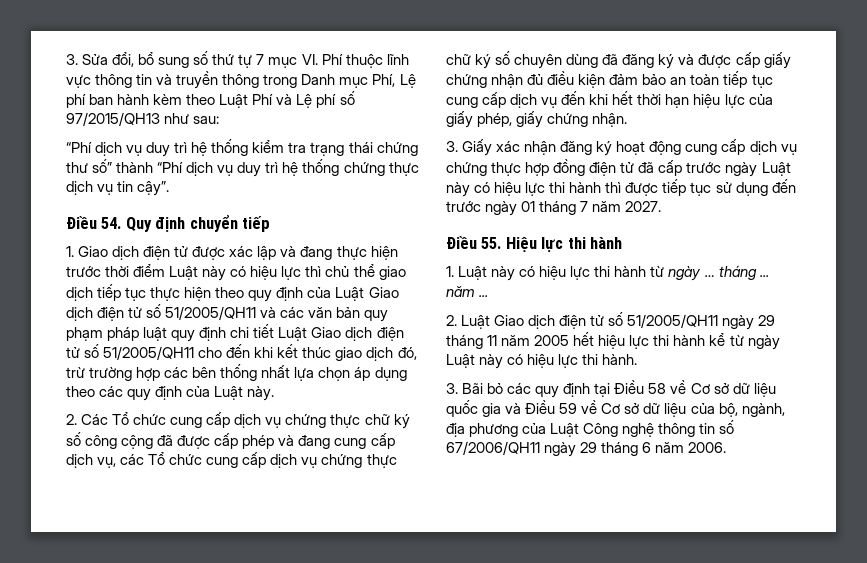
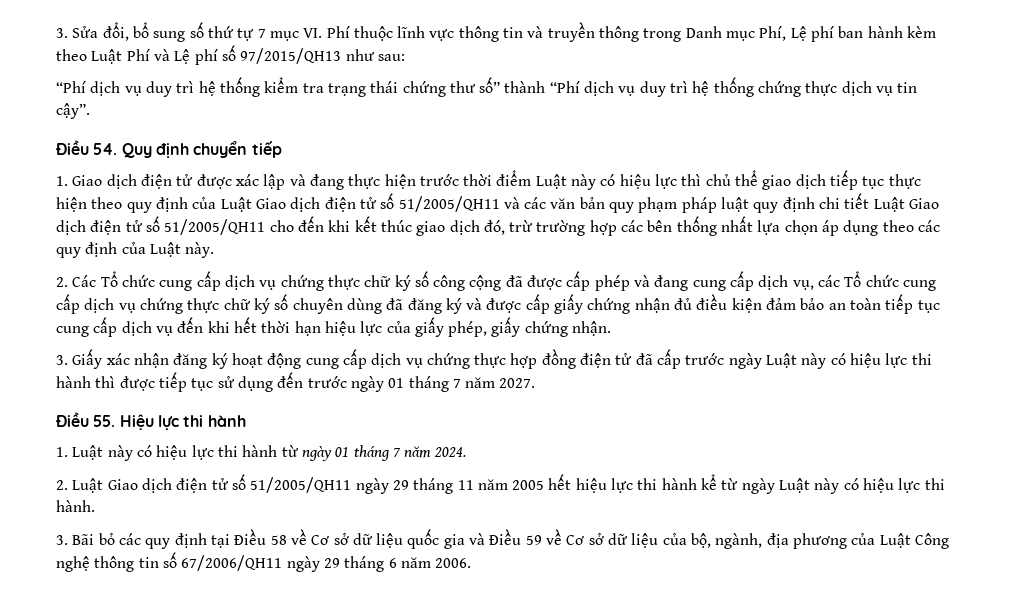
- 1. Luật này có hiệu lực thi hành từ ngày … tháng ... năm ...
+ 1. Luật này có hiệu lực thi hành từ ngày 01 tháng 7 năm 2024.

